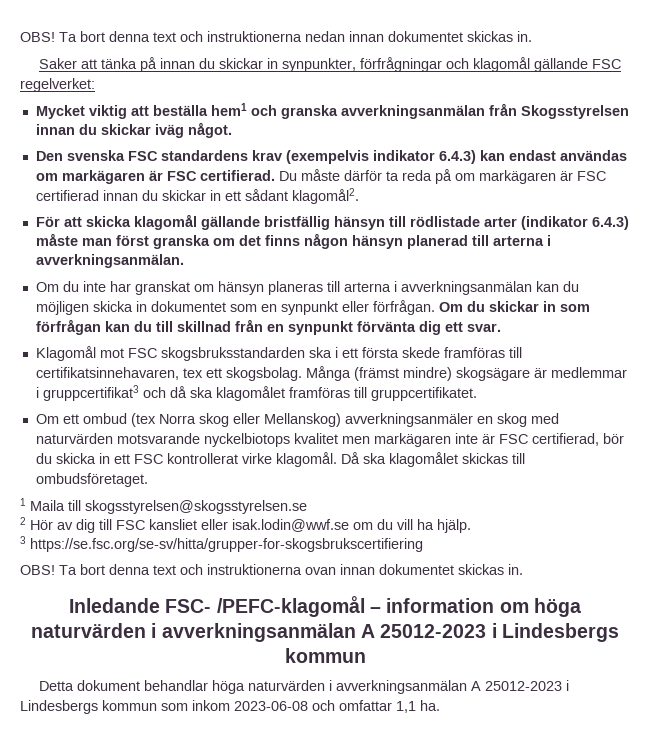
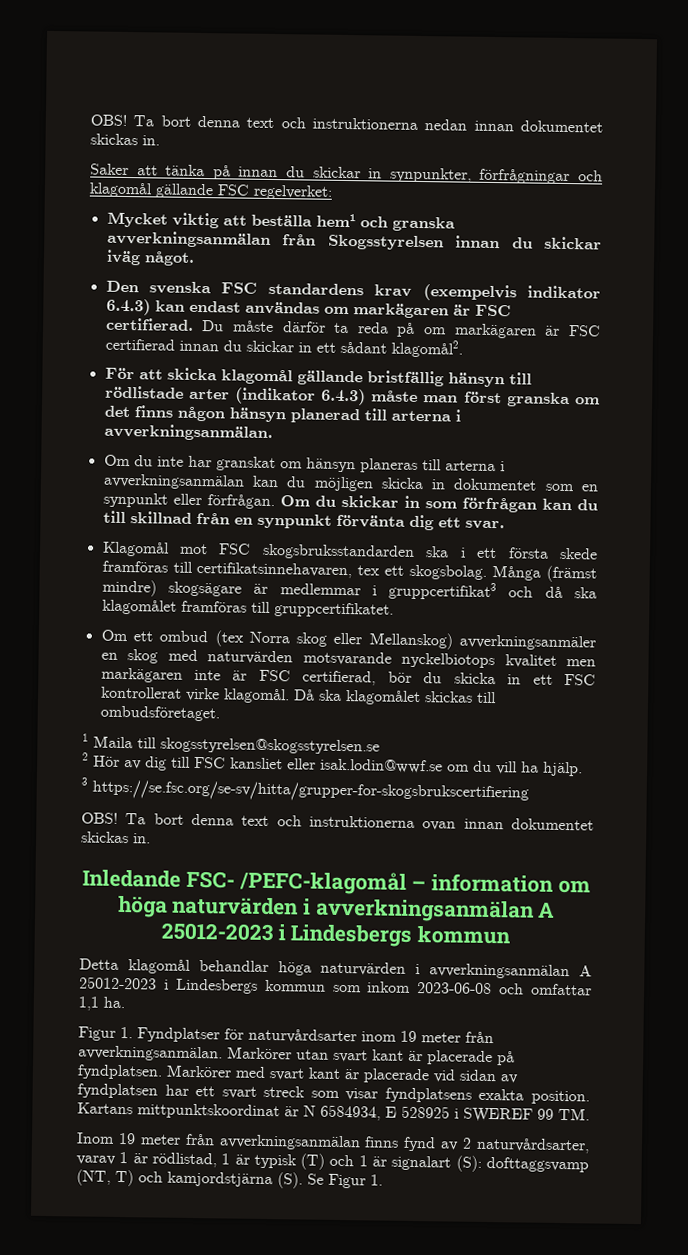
- Detta dokument behandlar höga naturvärden i avverkningsanmälan A 25012-2023 i Lindesbergs kommun som inkom 2023-06-08 och omfattar 1,1 ha.
+ Detta klagomål behandlar höga naturvärden i avverkningsanmälan A 25012-2023 i Lindesbergs kommun som inkom 2023-06-08 och omfattar 1,1 ha.
+ Figur 1. Fyndplatser för naturvårdsarter inom 19 meter från avverkningsanmälan. Markörer utan svart kant är placerade på fyndplatsen. Markörer med svart kant är placerade vid sidan av fyndplatsen har ett svart streck som visar fyndplatsens exakta position. Kartans mittpunktskoordinat är N 6584934, E 528925 i SWEREF 99 TM.
+ Inom 19 meter från avverkningsanmälan finns fynd av 2 naturvårdsarter, varav 1 är rödlistad, 1 är typisk (T) och 1 är signalart (S): dofttaggsvamp (NT, T) och kamjordstjärna (S). Se Figur 1.

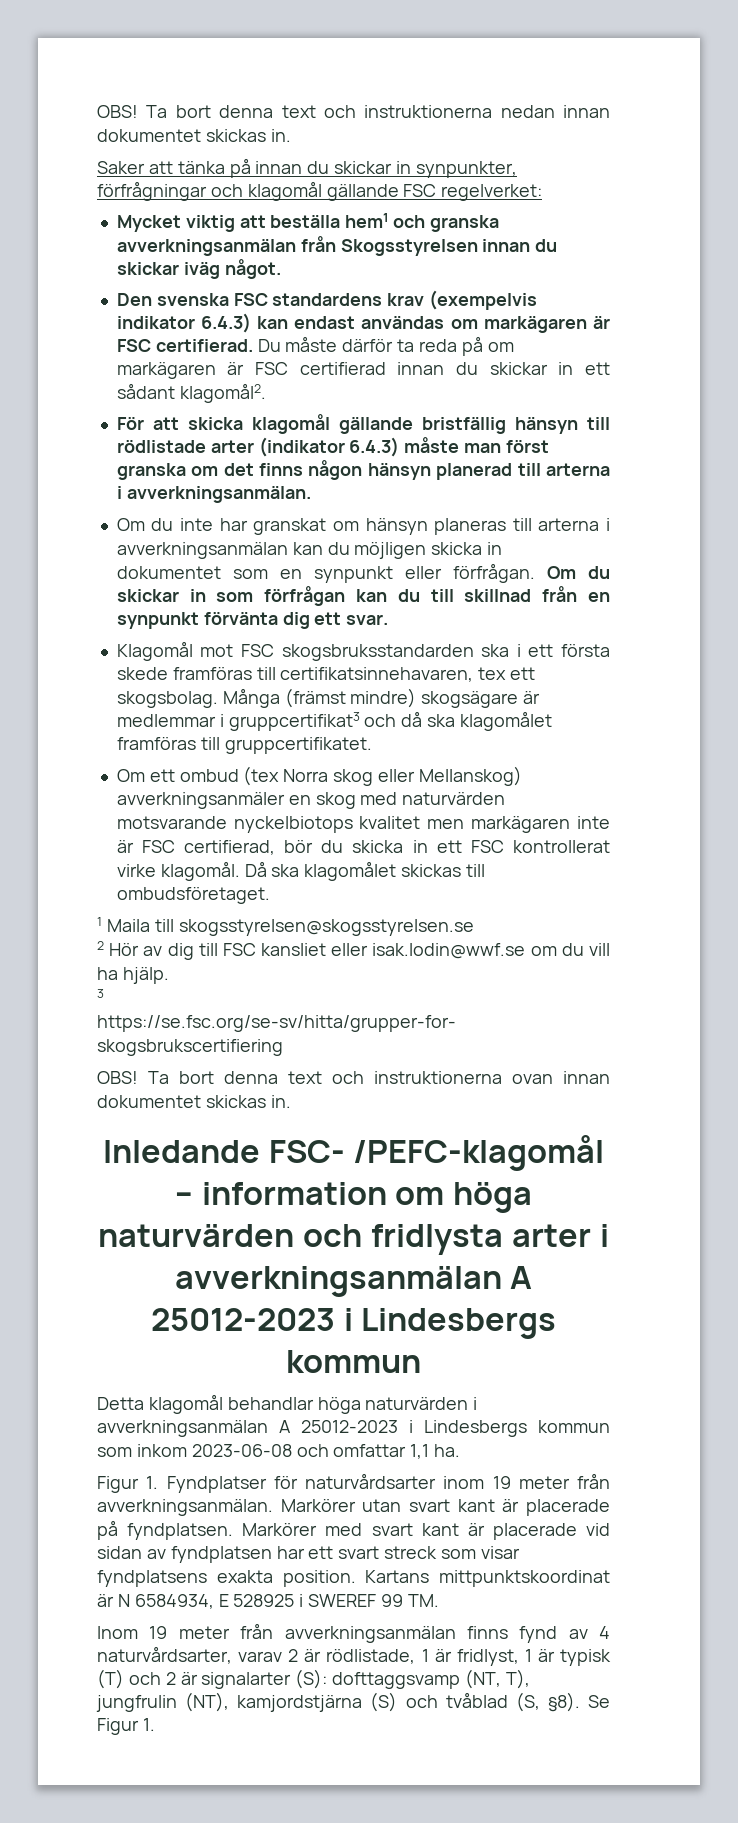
- Inledande FSC- /PEFC-klagomål – information om höga naturvärden i avverkningsanmälan A 25012-2023 i Lindesbergs kommun
+ Inledande FSC- /PEFC-klagomål – information om höga naturvärden och fridlysta arter i avverkningsanmälan A 25012-2023 i Lindesbergs kommun
- Inom 19 meter från avverkningsanmälan finns fynd av 2 naturvårdsarter, varav 1 är rödlistad, 1 är typisk (T) och 1 är signalart (S): dofttaggsvamp (NT, T) och kamjordstjärna (S). Se Figur 1.
+ Inom 19 meter från avverkningsanmälan finns fynd av 4 naturvårdsarter, varav 2 är rödlistade, 1 är fridlyst, 1 är typisk (T) och 2 är signalarter (S): dofttaggsvamp (NT, T), jungfrulin (NT), kamjordstjärna (S) och tvåblad (S, §8). Se Figur 1.

